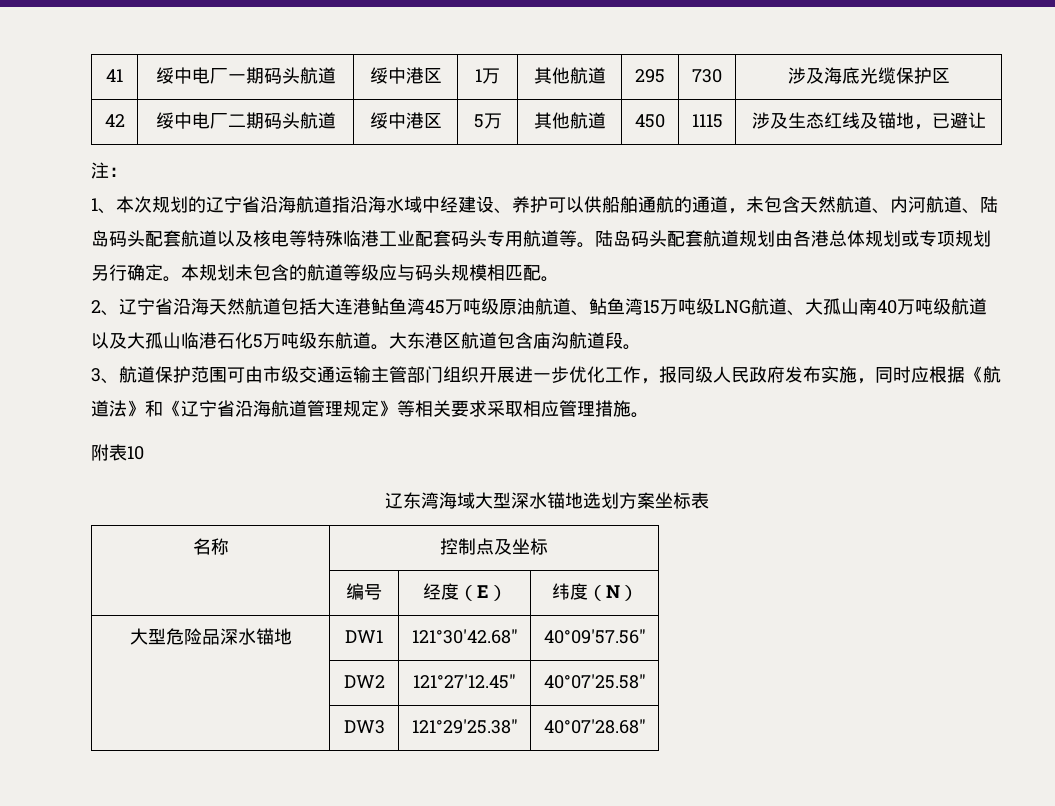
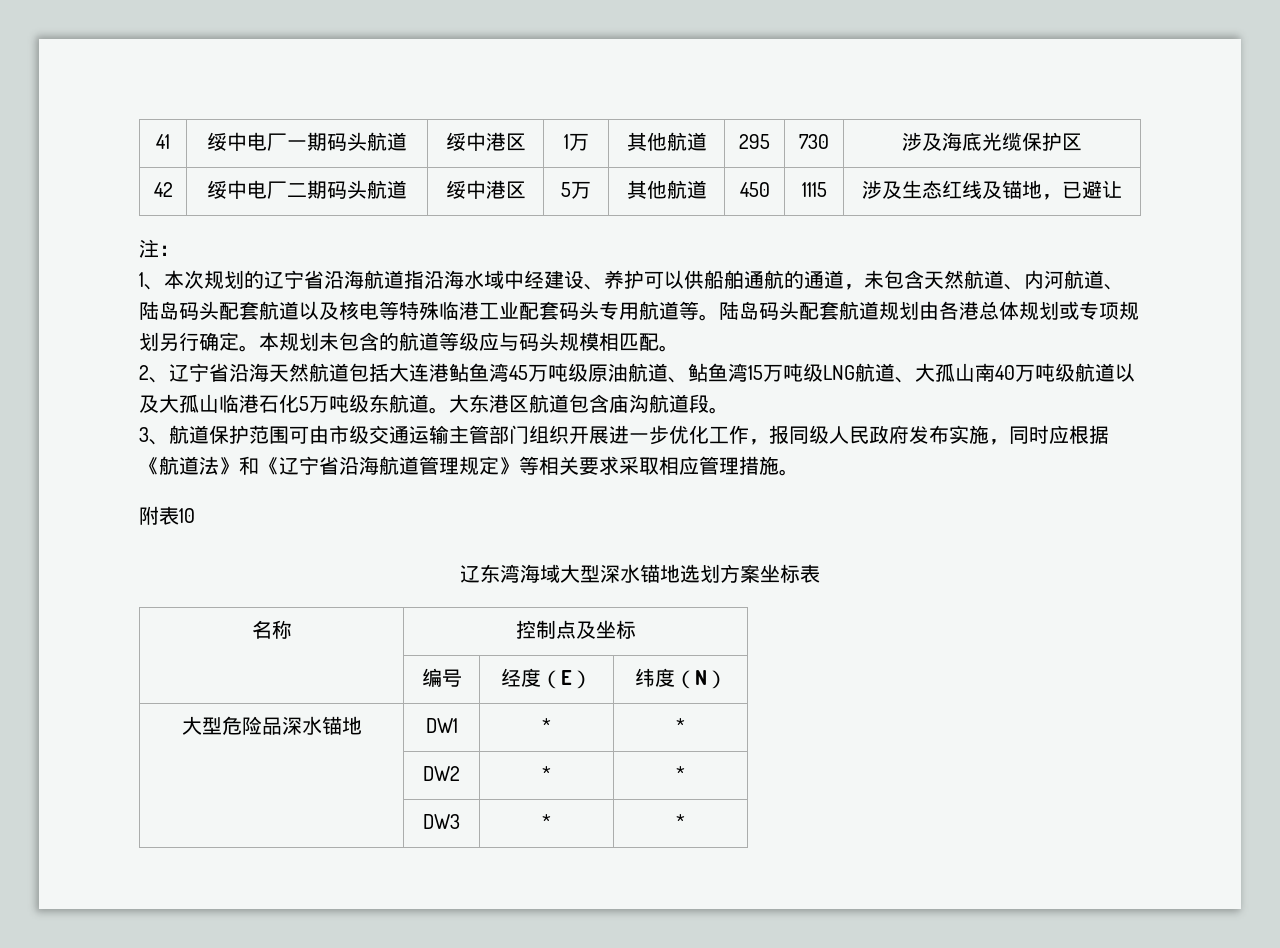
- 大型危险品深水锚地 | DW1 | 121°30′42.68″ | 40°09′57.56″
+ 大型危险品深水锚地 | DW1 | * | *
- | DW2 | 121°27′12.45″ | 40°07′25.58″
+ | DW2 | * | *
- | DW3 | 121°29′25.38″ | 40°07′28.68″
+ | DW3 | * | *

